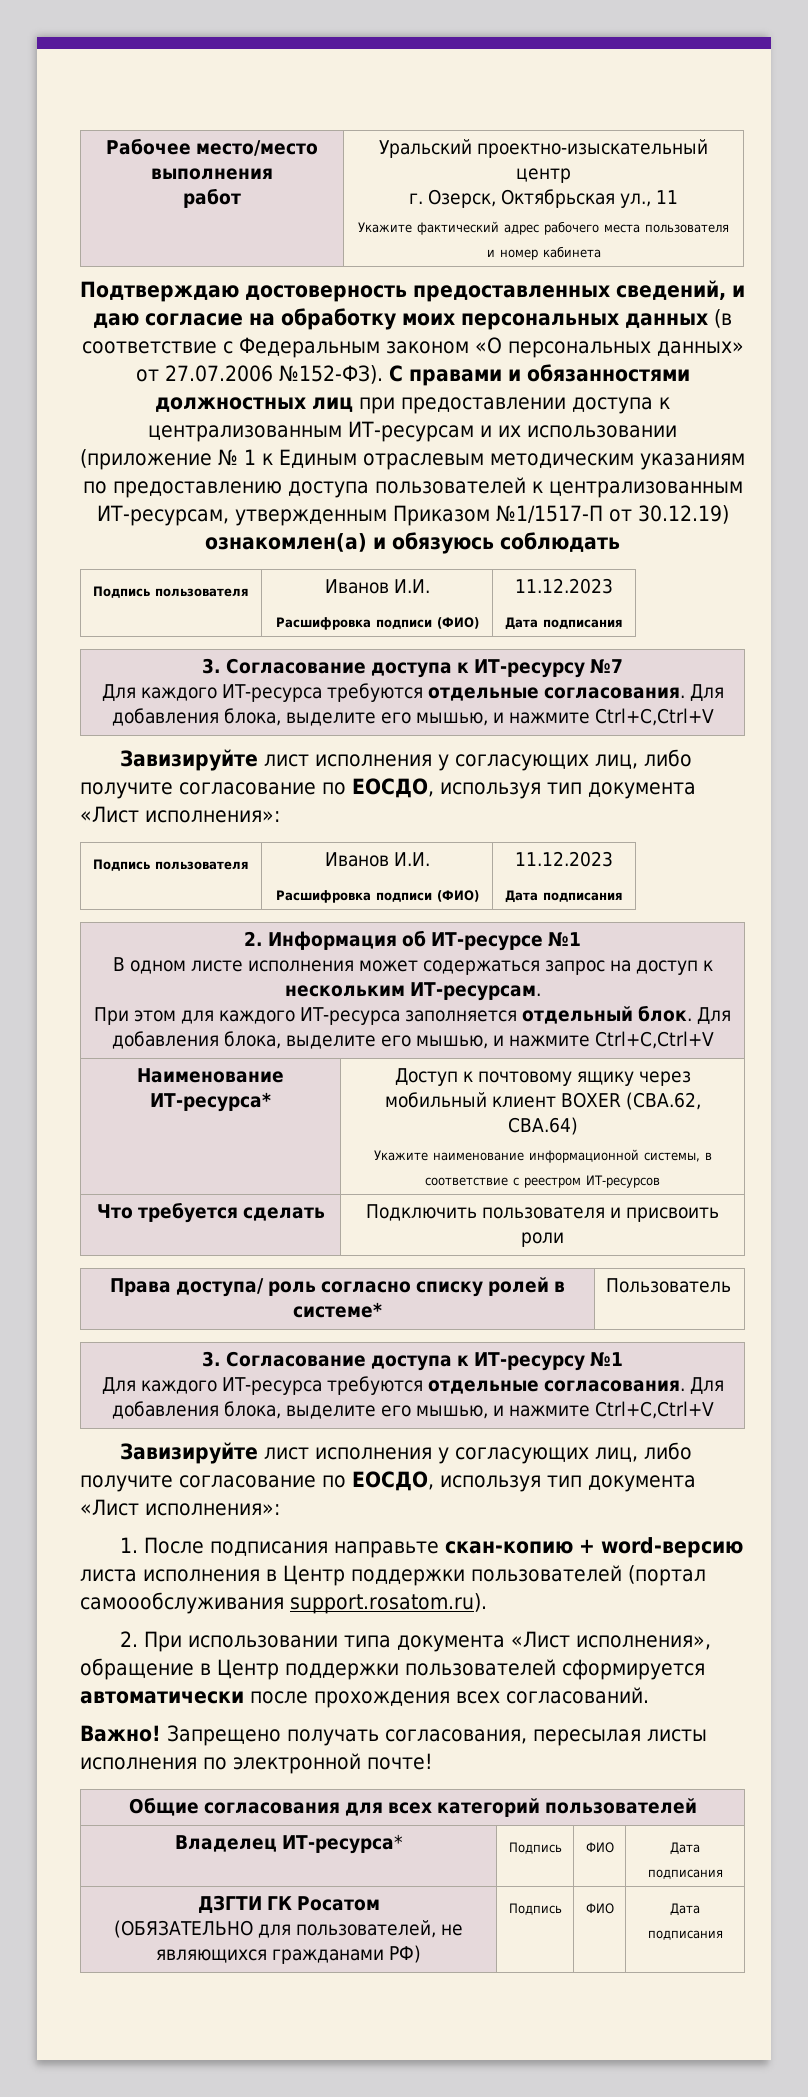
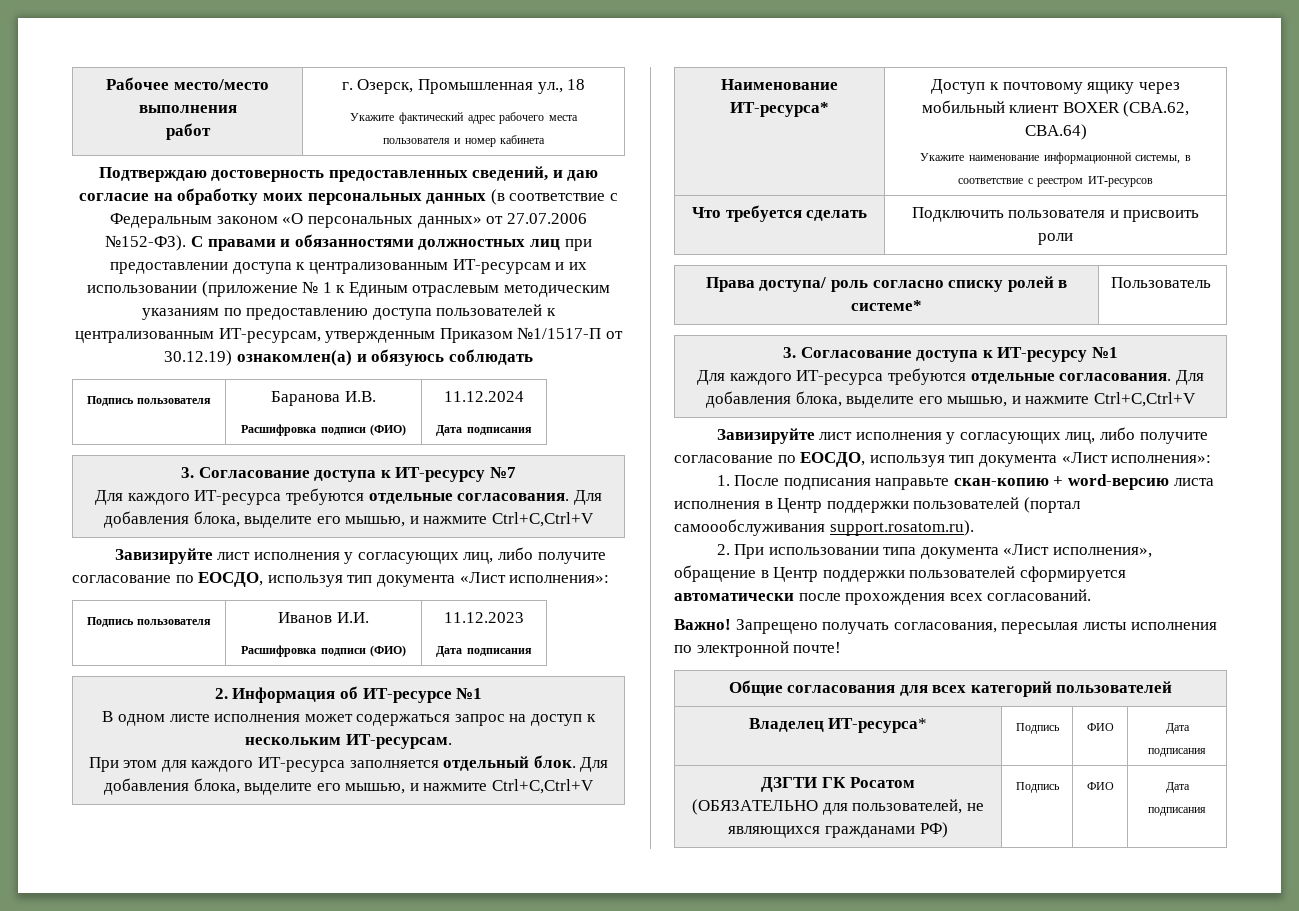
  Рабочее место/место выполнения
- работ | Уральский проектно-изыскательный центр
- г. Озерск, Октябрьская ул., 11
+ работ | г. Озерск, Промышленная ул., 18
  С правами и обязанностями должностных лиц при предоставлении доступа к централизованным ИТ-ресурсам и их использовании (приложение № 1 к Единым отраслевым методическим указаниям по предоставлению доступа пользователей к централизованным ИТ-ресурсам, утвержденным Приказом №1/1517-П от 30.12.19) ознакомлен(а) и обязуюсь соблюдать
- Подпись пользователя | Иванов И.И.
- Расшифровка подписи (ФИО) | 11.12.2023
+ Подпись пользователя | Баранова И.В.
+ Расшифровка подписи (ФИО) | 11.12.2024

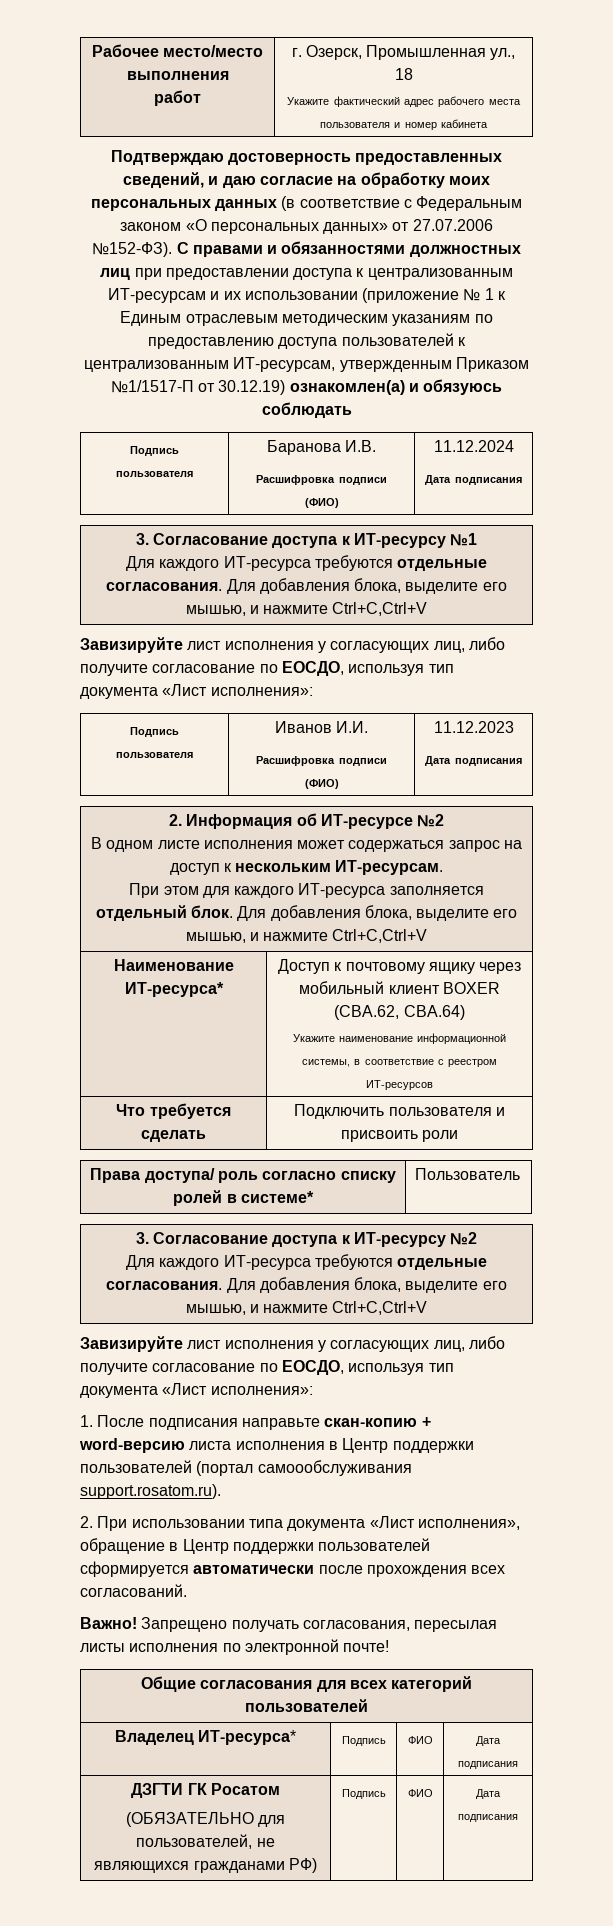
- 3. Согласование доступа к ИТ-ресурсу №7
+ 3. Согласование доступа к ИТ-ресурсу №1
- 2. Информация об ИТ-ресурсе №1
+ 2. Информация об ИТ-ресурсе №2
- 3. Согласование доступа к ИТ-ресурсу №1
+ 3. Согласование доступа к ИТ-ресурсу №2

